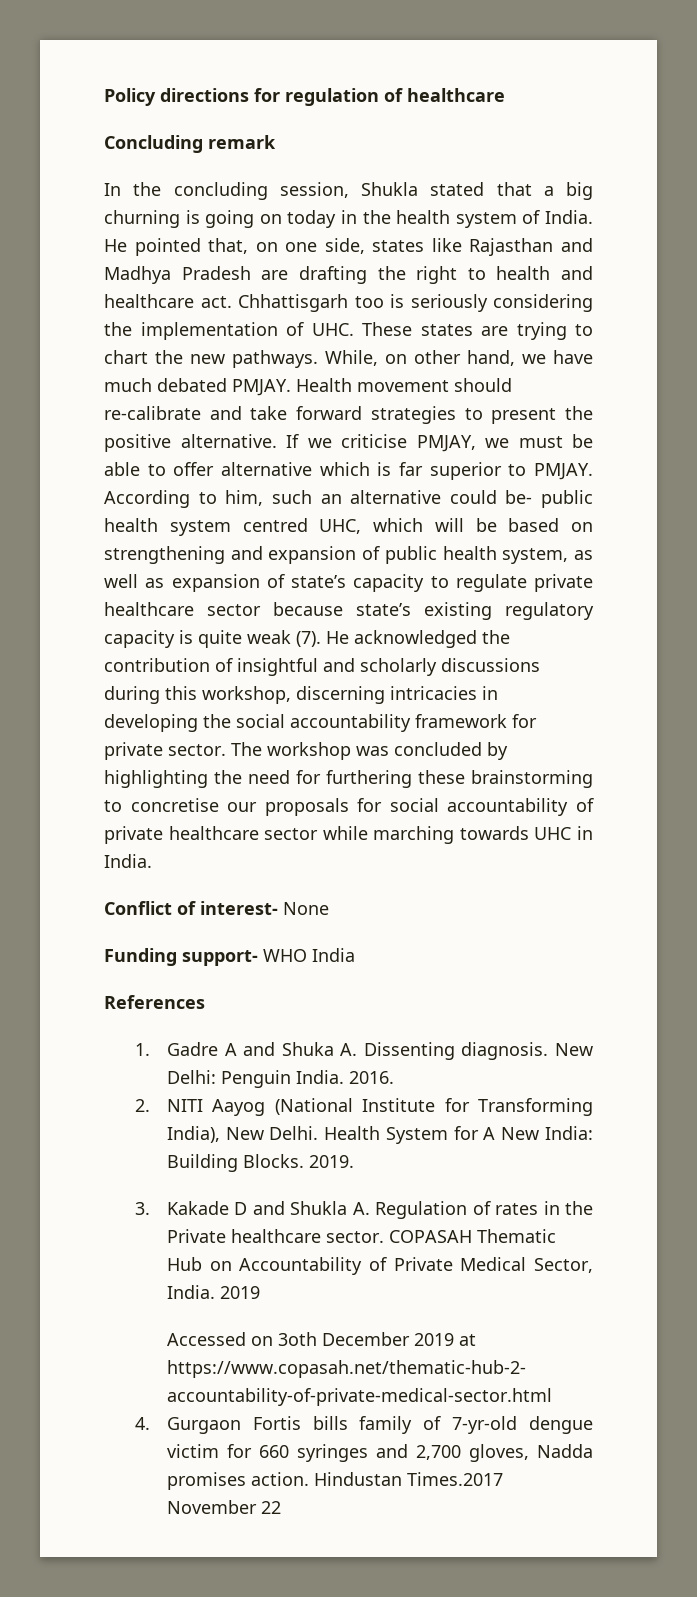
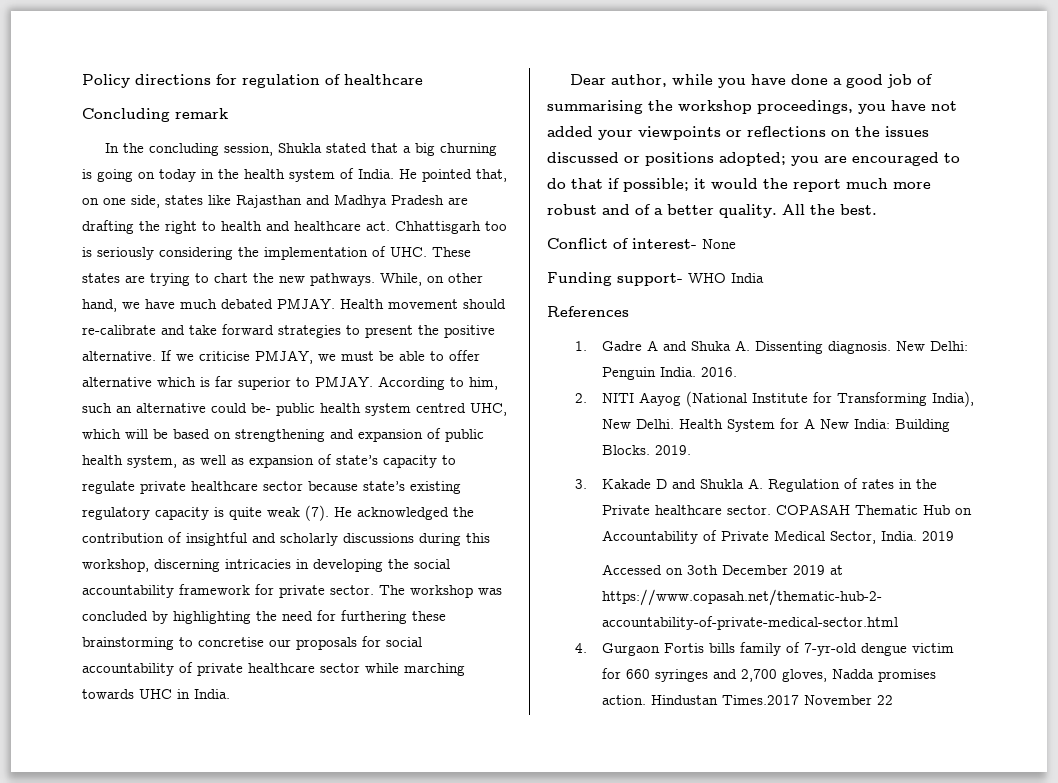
+ Dear author, while you have done a good job of summarising the workshop proceedings, you have not added your viewpoints or reflections on the issues discussed or positions adopted; you are encouraged to do that if possible; it would the report much more robust and of a better quality. All the best.

